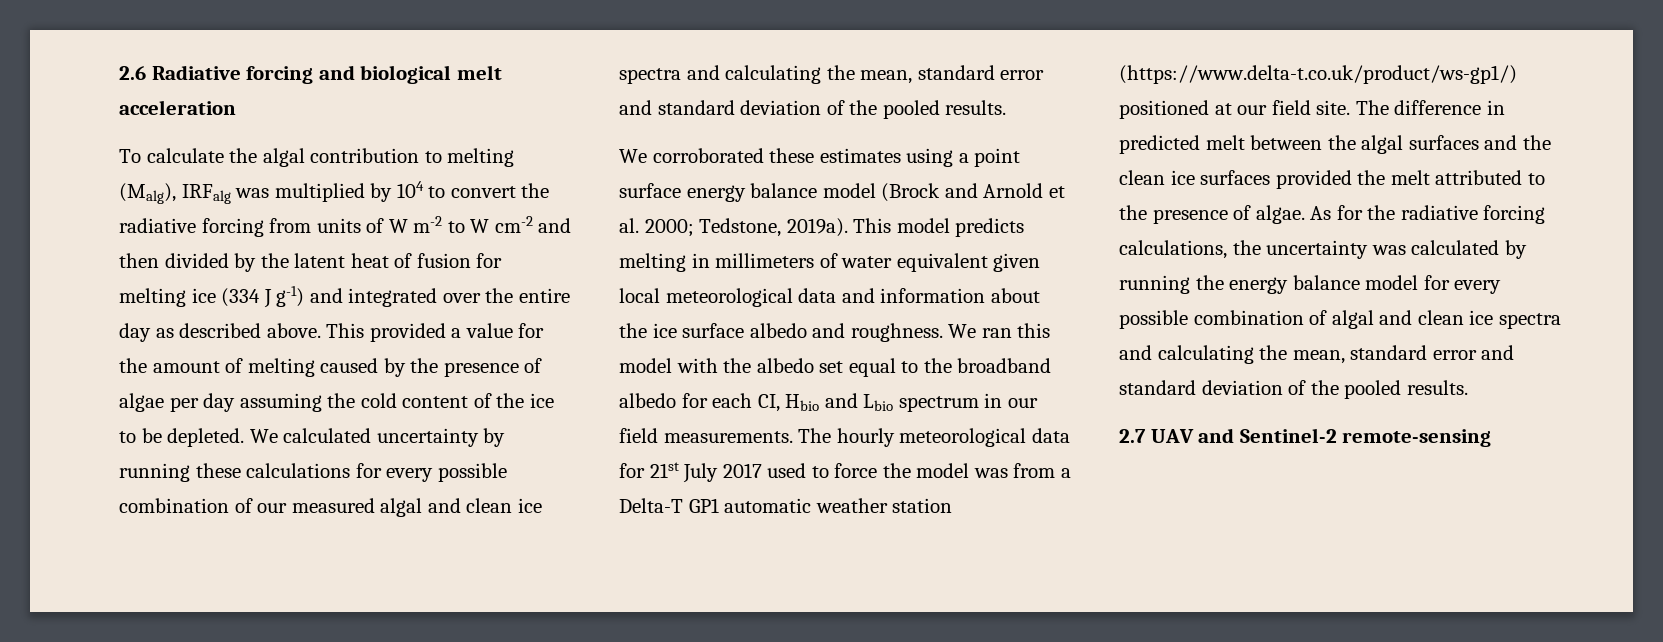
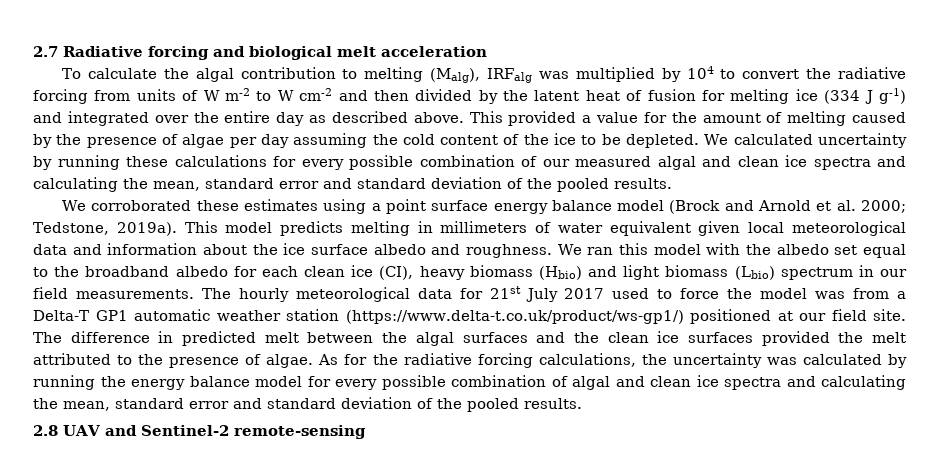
- 2.6 Radiative forcing and biological melt acceleration
+ 2.7 Radiative forcing and biological melt acceleration
- We ran this model with the albedo set equal to the broadband albedo for each CI, Hbio and Lbio spectrum in our field measurements.
+ We ran this model with the albedo set equal to the broadband albedo for each clean ice (CI), heavy biomass (Hbio) and light biomass (Lbio) spectrum in our field measurements.
- 2.7 UAV and Sentinel-2 remote-sensing
+ 2.8 UAV and Sentinel-2 remote-sensing

